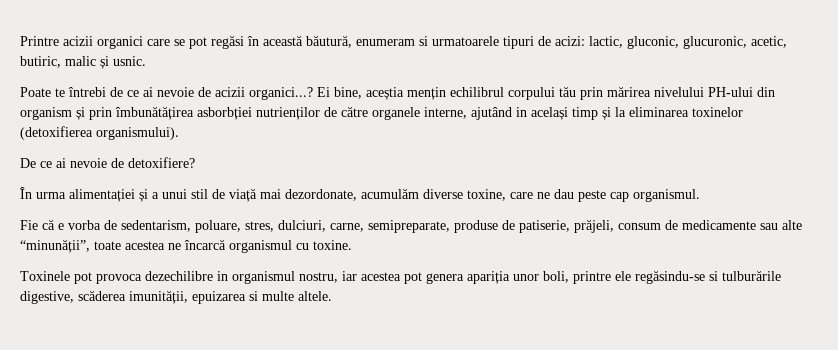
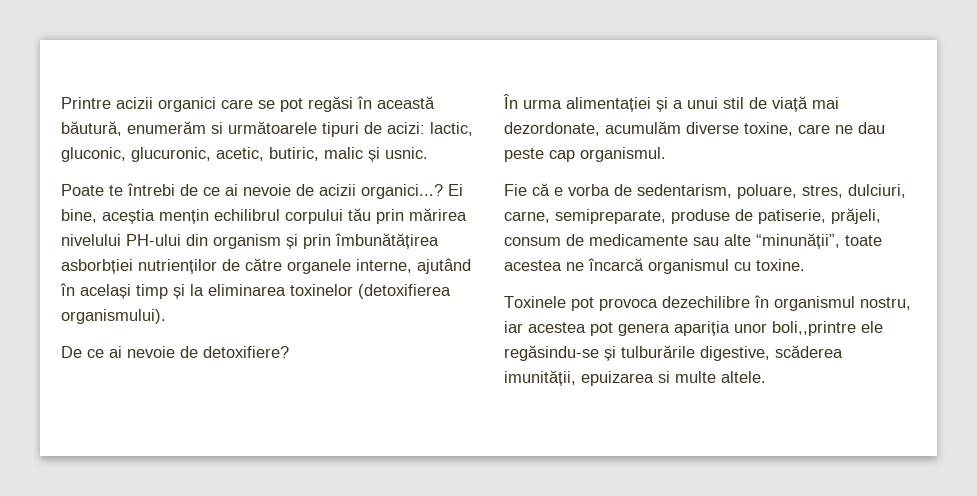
- Printre acizii organici care se pot regăsi în această băutură, enumeram si urmatoarele tipuri de acizi: lactic, gluconic, glucuronic, acetic, butiric, malic și usnic.
+ Printre acizii organici care se pot regăsi în această băutură, enumerăm si următoarele tipuri de acizi: lactic, gluconic, glucuronic, acetic, butiric, malic și usnic.
- Ei bine, aceștia mențin echilibrul corpului tău prin mărirea nivelului PH-ului din organism și prin îmbunătățirea asborbției nutrienților de către organele interne, ajutând in același timp și la eliminarea toxinelor (detoxifierea organismului).
+ Ei bine, aceștia mențin echilibrul corpului tău prin mărirea nivelului PH-ului din organism și prin îmbunătățirea asborbției nutrienților de către organele interne, ajutând în același timp și la eliminarea toxinelor (detoxifierea organismului).
- Toxinele pot provoca dezechilibre in organismul nostru, iar acestea pot genera apariția unor boli, printre ele regăsindu-se si tulburările digestive, scăderea imunității, epuizarea si multe altele.
+ Toxinele pot provoca dezechilibre în organismul nostru, iar acestea pot genera apariția unor boli,,printre ele regăsindu-se și tulburările digestive, scăderea imunității, epuizarea si multe altele.

